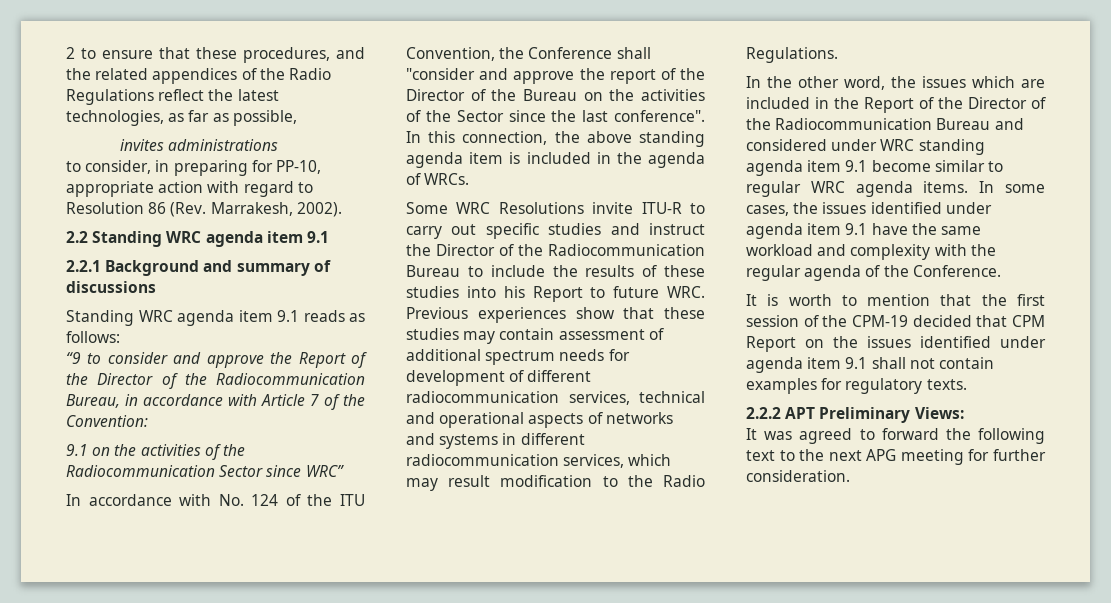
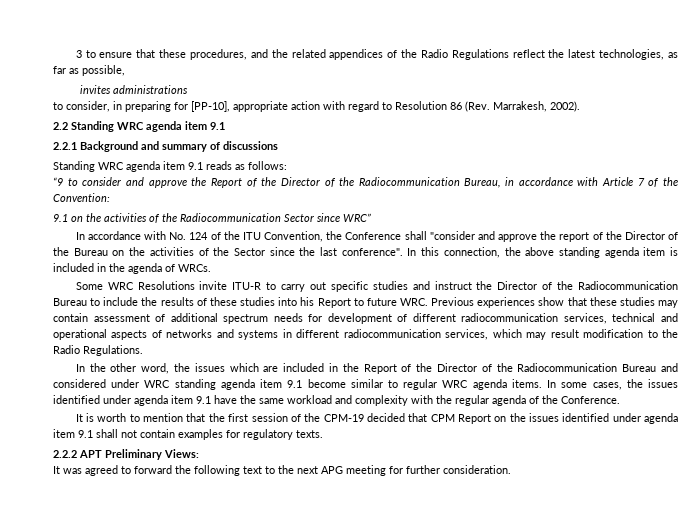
- 2 to ensure that these procedures, and the related appendices of the Radio Regulations reflect the latest technologies, as far as possible,
+ 3 to ensure that these procedures, and the related appendices of the Radio Regulations reflect the latest technologies, as far as possible,
- to consider, in preparing for PP-10, appropriate action with regard to Resolution 86 (Rev. Marrakesh, 2002).
+ to consider, in preparing for [PP-10], appropriate action with regard to Resolution 86 (Rev. Marrakesh, 2002).

